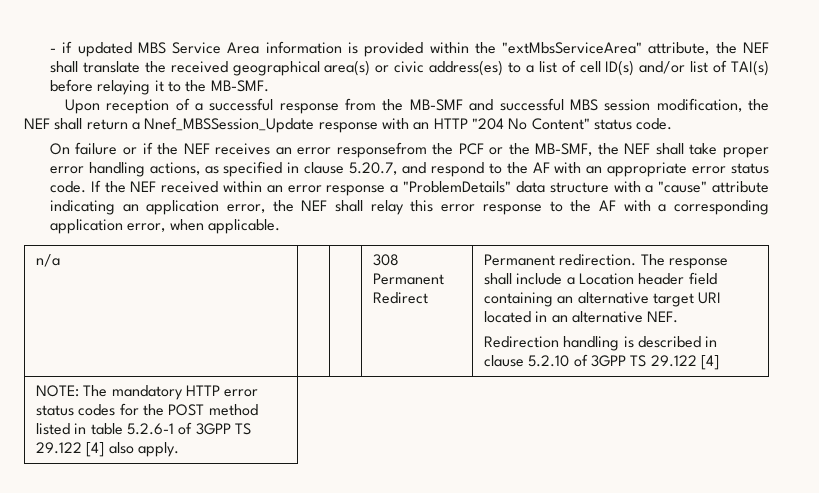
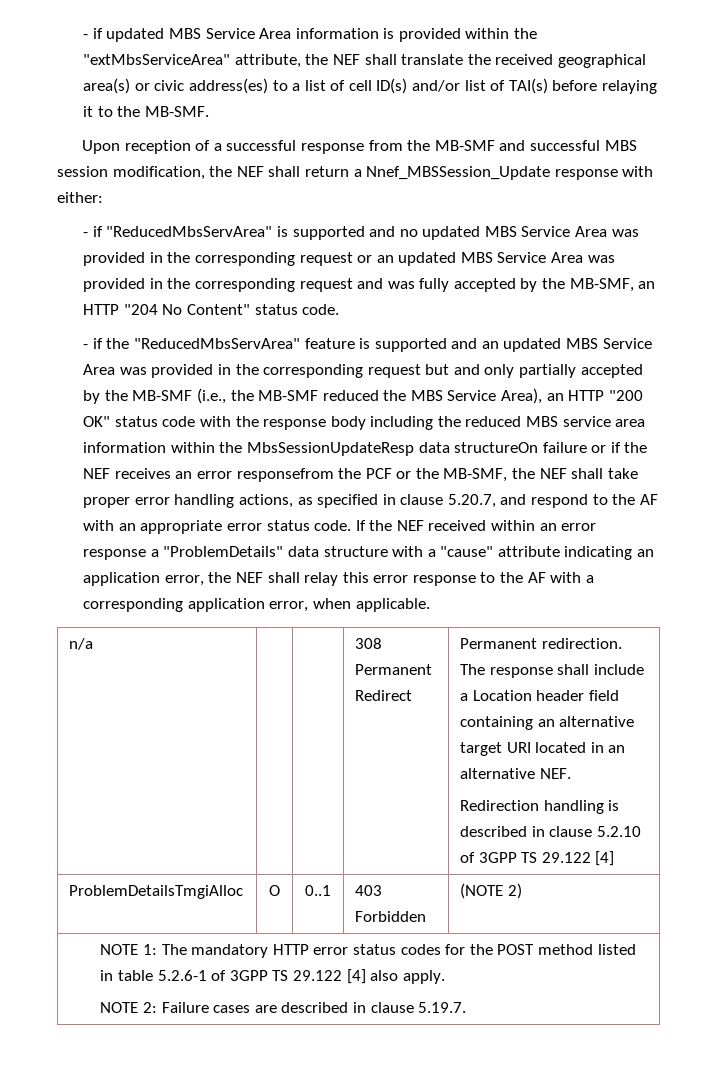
- Upon reception of a successful response from the MB-SMF and successful MBS session modification, the NEF shall return a Nnef_MBSSession_Update response with an HTTP "204 No Content" status code.
+ Upon reception of a successful response from the MB-SMF and successful MBS session modification, the NEF shall return a Nnef_MBSSession_Update response with either:
+ - if "ReducedMbsServArea" is supported and no updated MBS Service Area was provided in the corresponding request or an updated MBS Service Area was provided in the corresponding request and was fully accepted by the MB-SMF, an HTTP "204 No Content" status code.
- On failure or if the NEF receives an error responsefrom the PCF or the MB-SMF, the NEF shall take proper error handling actions, as specified in clause 5.20.7, and respond to the AF with an appropriate error status code.
+ - if the "ReducedMbsServArea" feature is supported and an updated MBS Service Area was provided in the corresponding request but and only partially accepted by the MB-SMF (i.e., the MB-SMF reduced the MBS Service Area), an HTTP "200 OK" status code with the response body including the reduced MBS service area information within the MbsSessionUpdateResp data structureOn failure or if the NEF receives an error responsefrom the PCF or the MB-SMF, the NEF shall take proper error handling actions, as specified in clause 5.20.7, and respond to the AF with an appropriate error status code.
- NOTE: The mandatory HTTP error status codes for the POST method listed in table 5.2.6-1 of 3GPP TS 29.122 [4] also apply.
+ ProblemDetailsTmgiAlloc | O | 0..1 | 403 Forbidden | (NOTE 2)
+ NOTE 1: The mandatory HTTP error status codes for the POST method listed in table 5.2.6-1 of 3GPP TS 29.122 [4] also apply.
+ NOTE 2: Failure cases are described in clause 5.19.7.

